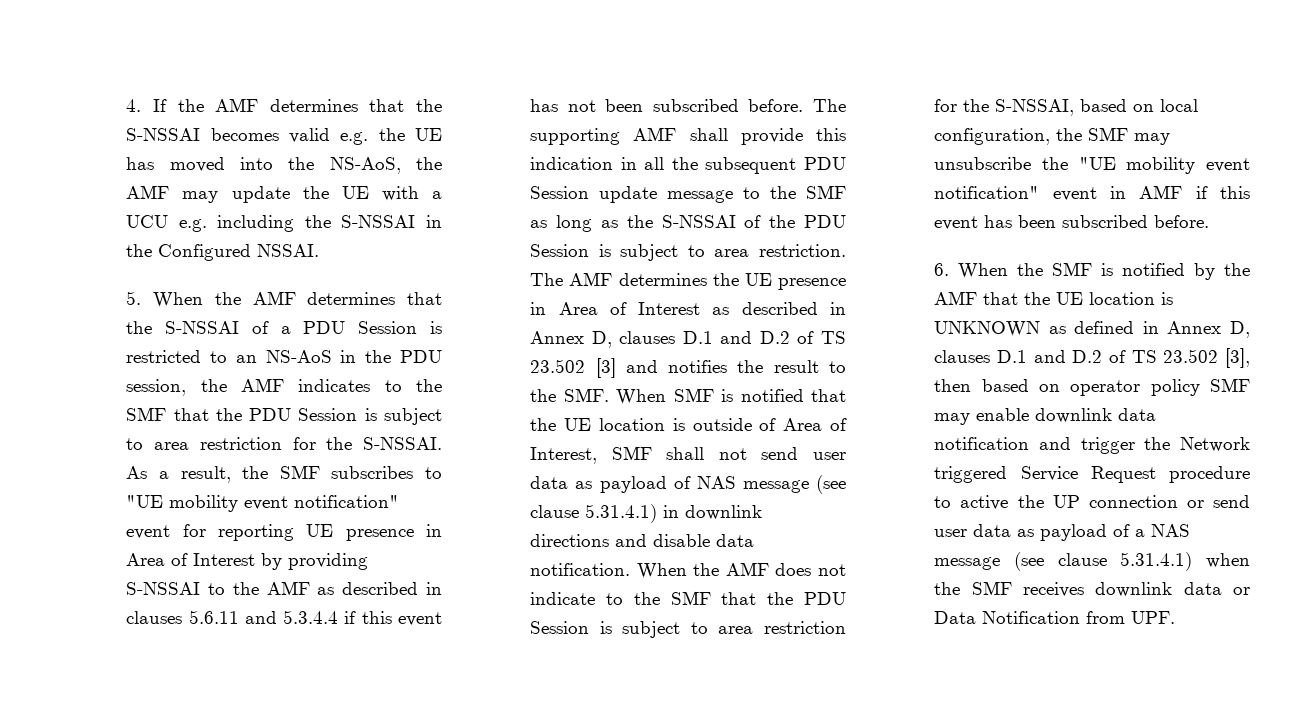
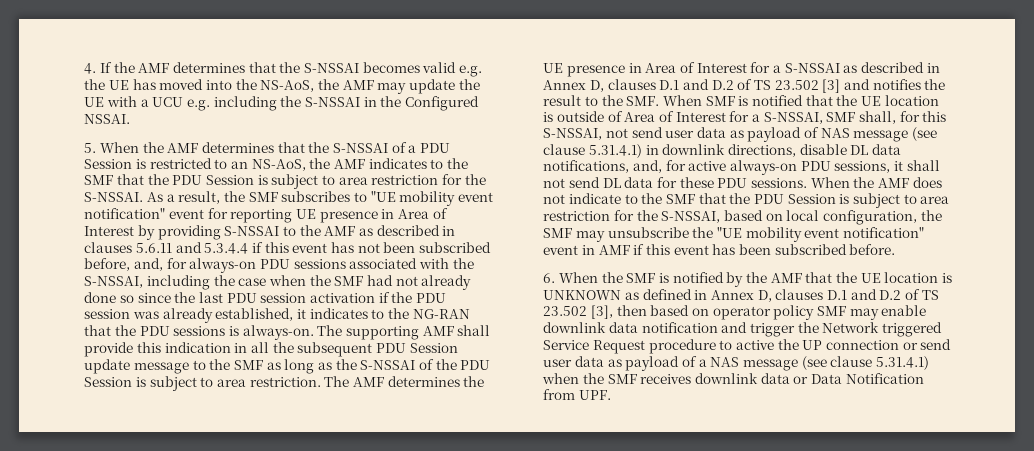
- 5. When the AMF determines that the S-NSSAI of a PDU Session is restricted to an NS-AoS in the PDU session, the AMF indicates to the SMF that the PDU Session is subject to area restriction for the S-NSSAI.
+ 5. When the AMF determines that the S-NSSAI of a PDU Session is restricted to an NS-AoS, the AMF indicates to the SMF that the PDU Session is subject to area restriction for the S-NSSAI.
- As a result, the SMF subscribes to "UE mobility event notification" event for reporting UE presence in Area of Interest by providing S-NSSAI to the AMF as described in clauses 5.6.11 and 5.3.4.4 if this event has not been subscribed before.
+ As a result, the SMF subscribes to "UE mobility event notification" event for reporting UE presence in Area of Interest by providing S-NSSAI to the AMF as described in clauses 5.6.11 and 5.3.4.4 if this event has not been subscribed before, and, for always-on PDU sessions associated with the S-NSSAI, including the case when the SMF had not already done so since the last PDU session activation if the PDU session was already established, it indicates to the NG-RAN that the PDU sessions is always-on.
- The AMF determines the UE presence in Area of Interest as described in Annex D, clauses D.1 and D.2 of TS 23.502 [3] and notifies the result to the SMF. When SMF is notified that the UE location is outside of Area of Interest, SMF shall not send user data as payload of NAS message (see clause 5.31.4.1) in downlink directions and disable data notification.
+ The AMF determines the UE presence in Area of Interest for a S-NSSAI as described in Annex D, clauses D.1 and D.2 of TS 23.502 [3] and notifies the result to the SMF. When SMF is notified that the UE location is outside of Area of Interest for a S-NSSAI, SMF shall, for this S-NSSAI, not send user data as payload of NAS message (see clause 5.31.4.1) in downlink directions, disable DL data notifications, and, for active always-on PDU sessions, it shall not send DL data for these PDU sessions.

